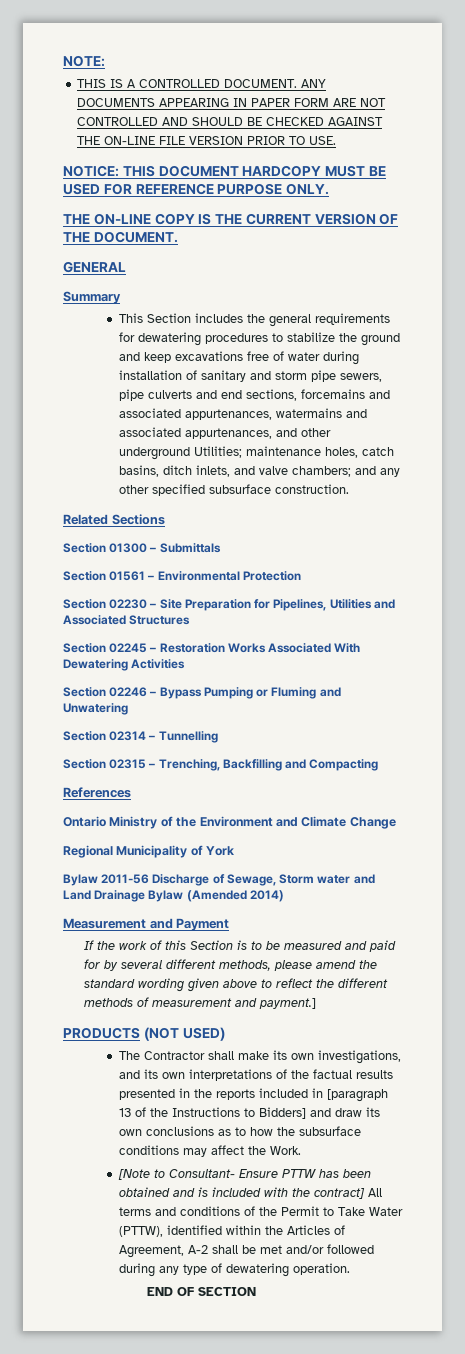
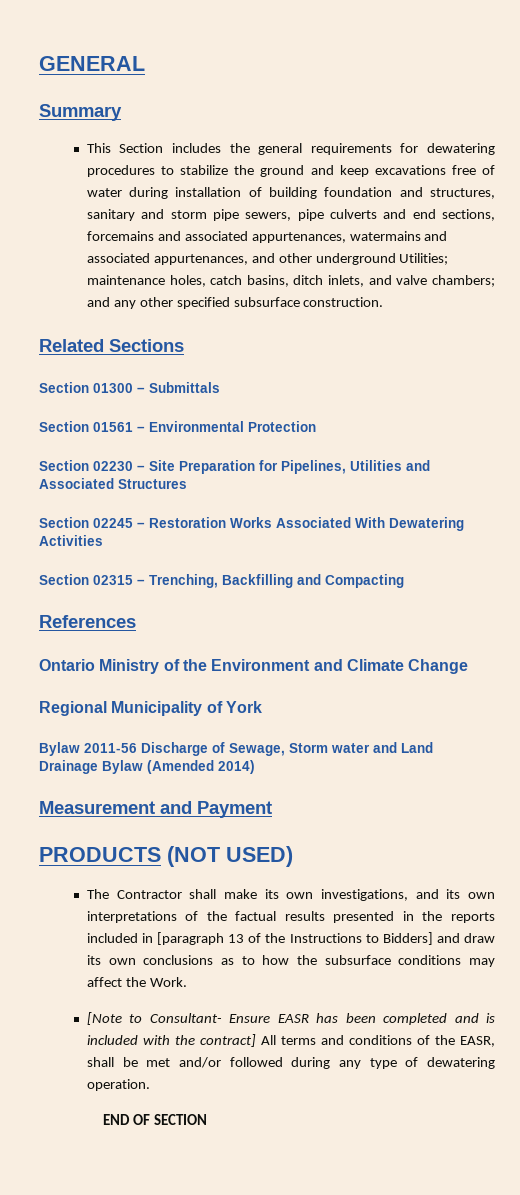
- NOTE:
- THIS IS A CONTROLLED DOCUMENT. ANY DOCUMENTS APPEARING IN PAPER FORM ARE NOT CONTROLLED AND SHOULD BE CHECKED AGAINST THE ON-LINE FILE VERSION PRIOR TO USE.
- NOTICE: THIS DOCUMENT HARDCOPY MUST BE USED FOR REFERENCE PURPOSE ONLY.
- THE ON-LINE COPY IS THE CURRENT VERSION OF THE DOCUMENT.
- This Section includes the general requirements for dewatering procedures to stabilize the ground and keep excavations free of water during installation of sanitary and storm pipe sewers, pipe culverts and end sections, forcemains and associated appurtenances, watermains and associated appurtenances, and other underground Utilities; maintenance holes, catch basins, ditch inlets, and valve chambers; and any other specified subsurface construction.
+ This Section includes the general requirements for dewatering procedures to stabilize the ground and keep excavations free of water during installation of building foundation and structures, sanitary and storm pipe sewers, pipe culverts and end sections, forcemains and associated appurtenances, watermains and associated appurtenances, and other underground Utilities; maintenance holes, catch basins, ditch inlets, and valve chambers; and any other specified subsurface construction.
- Section 02246 – Bypass Pumping or Fluming and Unwatering
- Section 02314 – Tunnelling
- If the work of this Section is to be measured and paid for by several different methods, please amend the standard wording given above to reflect the different methods of measurement and payment.]
- [Note to Consultant- Ensure PTTW has been obtained and is included with the contract] All terms and conditions of the Permit to Take Water (PTTW), identified within the Articles of Agreement, A-2 shall be met and/or followed during any type of dewatering operation.
+ [Note to Consultant- Ensure EASR has been completed and is included with the contract] All terms and conditions of the EASR, shall be met and/or followed during any type of dewatering operation.

